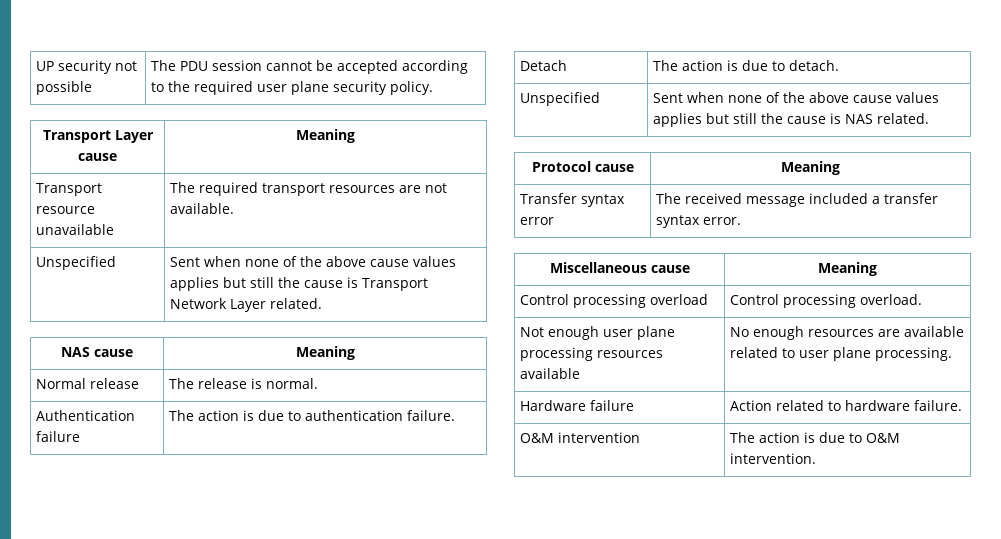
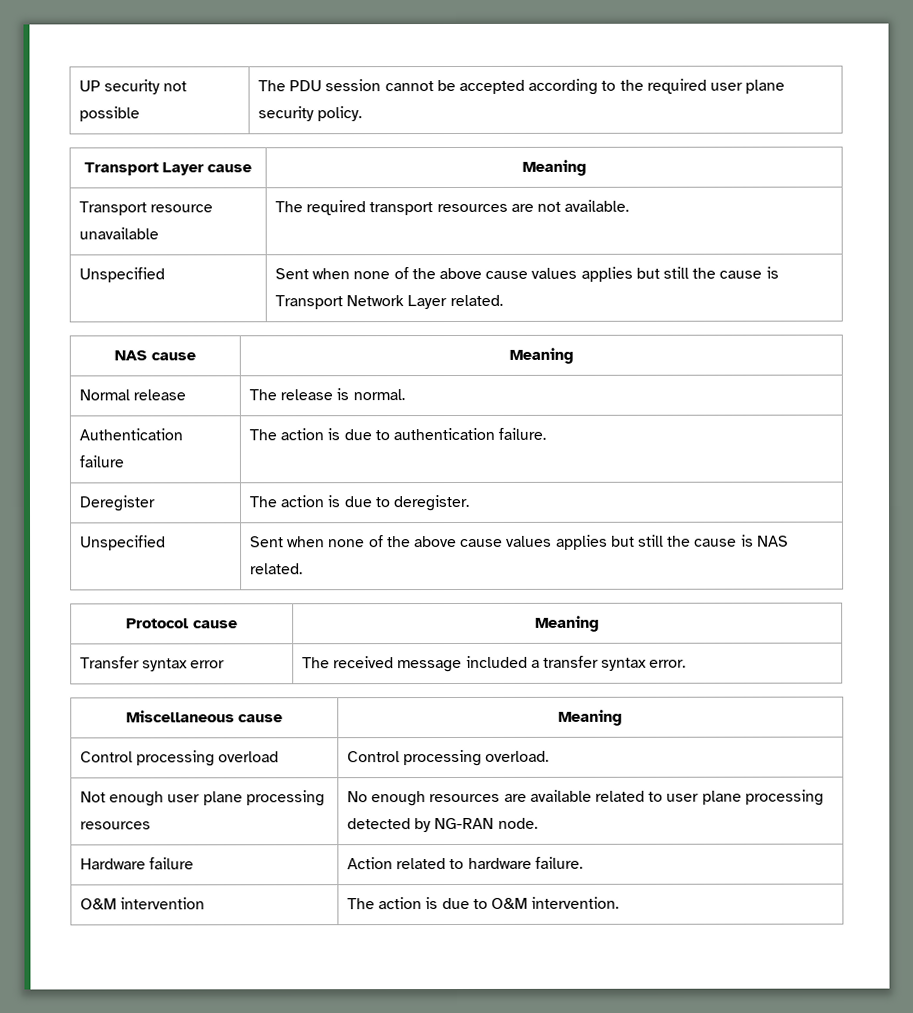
- Detach | The action is due to detach.
+ Deregister | The action is due to deregister.
- Not enough user plane processing resources available | No enough resources are available related to user plane processing.
+ Not enough user plane processing resources | No enough resources are available related to user plane processing detected by NG-RAN node.

